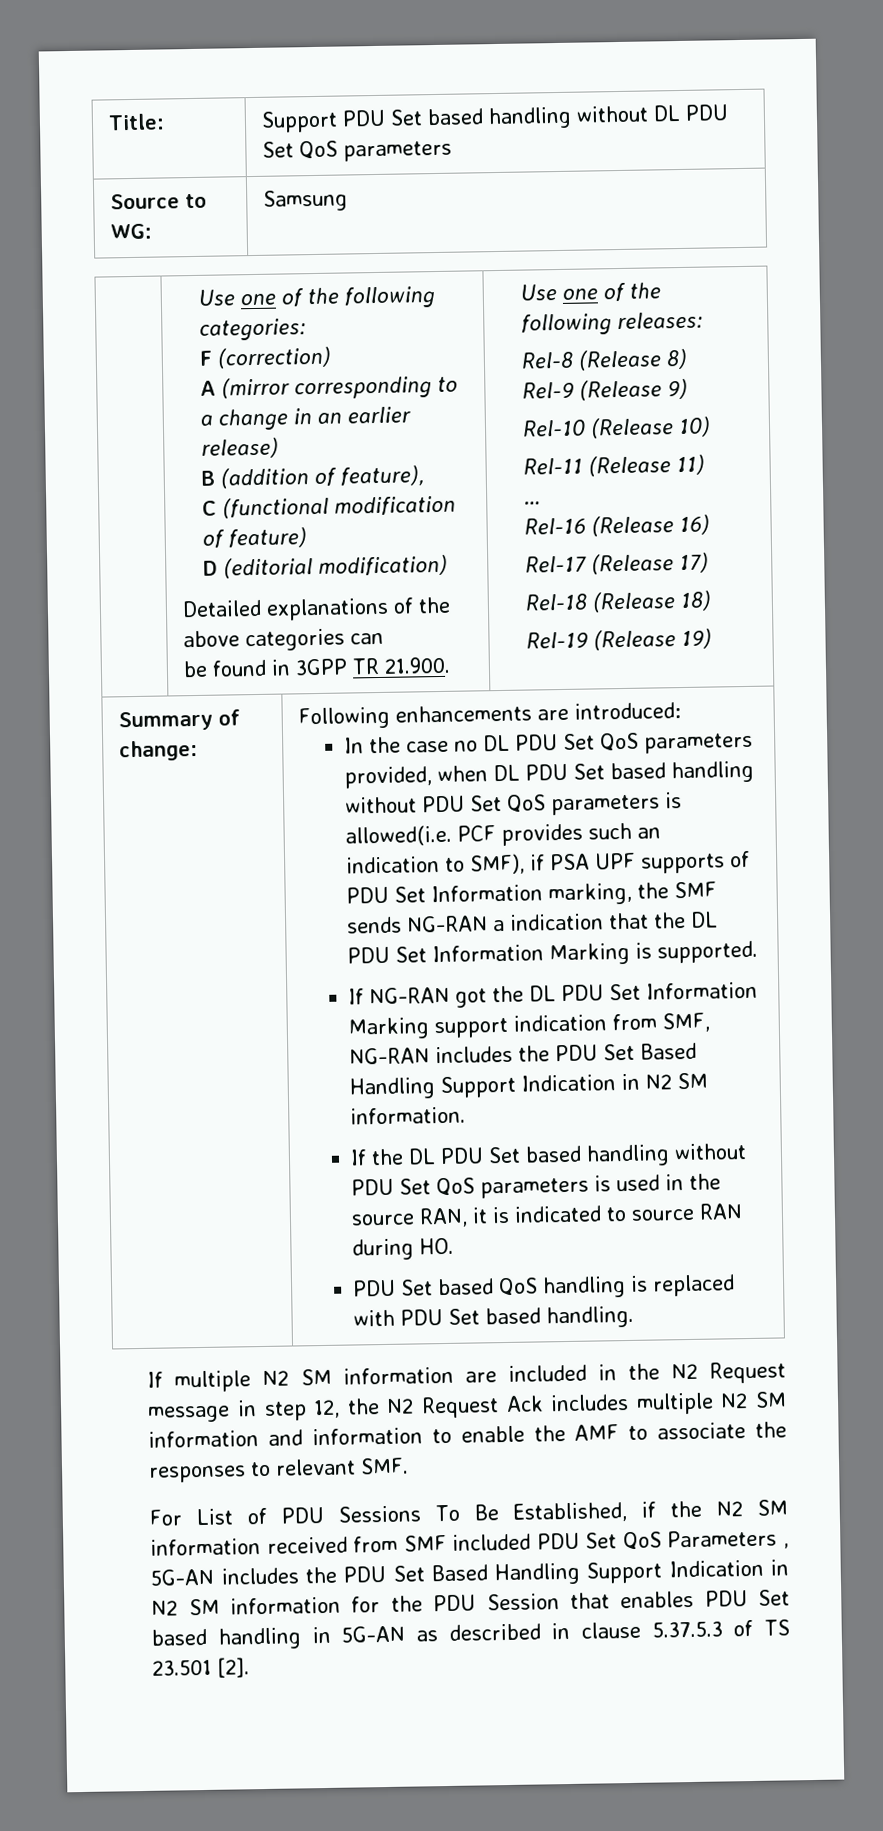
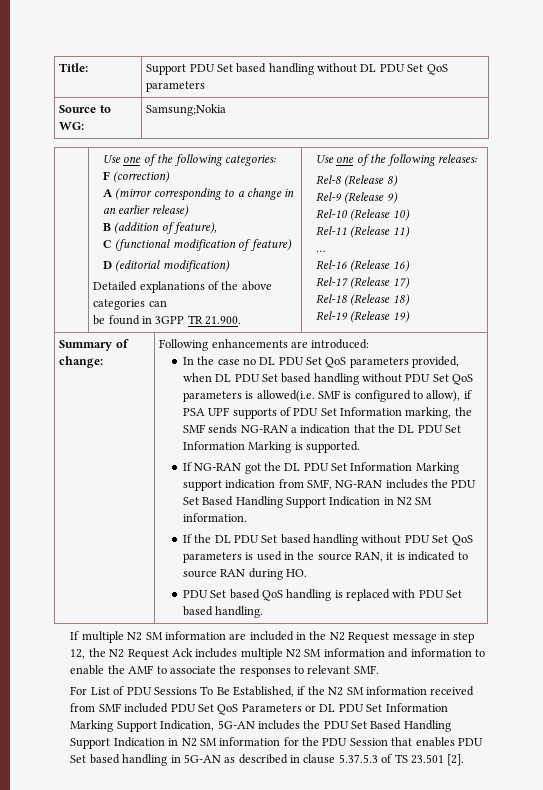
- Source to WG: | Samsung
+ Source to WG: | Samsung;Nokia
- In the case no DL PDU Set QoS parameters provided, when DL PDU Set based handling without PDU Set QoS parameters is allowed(i.e. PCF provides such an indication to SMF), if PSA UPF supports of PDU Set Information marking, the SMF sends NG-RAN a indication that the DL PDU Set Information Marking is supported.
+ In the case no DL PDU Set QoS parameters provided, when DL PDU Set based handling without PDU Set QoS parameters is allowed(i.e. SMF is configured to allow), if PSA UPF supports of PDU Set Information marking, the SMF sends NG-RAN a indication that the DL PDU Set Information Marking is supported.
- For List of PDU Sessions To Be Established, if the N2 SM information received from SMF included PDU Set QoS Parameters , 5G-AN includes the PDU Set Based Handling Support Indication in N2 SM information for the PDU Session that enables PDU Set based handling in 5G-AN as described in clause 5.37.5.3 of TS 23.501 [2].
+ For List of PDU Sessions To Be Established, if the N2 SM information received from SMF included PDU Set QoS Parameters or DL PDU Set Information Marking Support Indication, 5G-AN includes the PDU Set Based Handling Support Indication in N2 SM information for the PDU Session that enables PDU Set based handling in 5G-AN as described in clause 5.37.5.3 of TS 23.501 [2].

